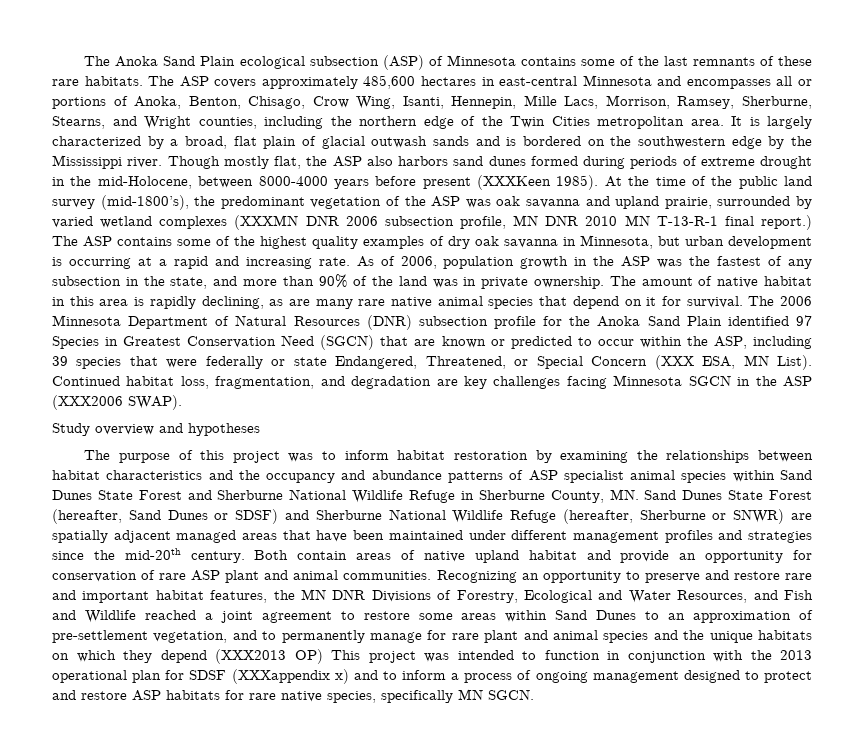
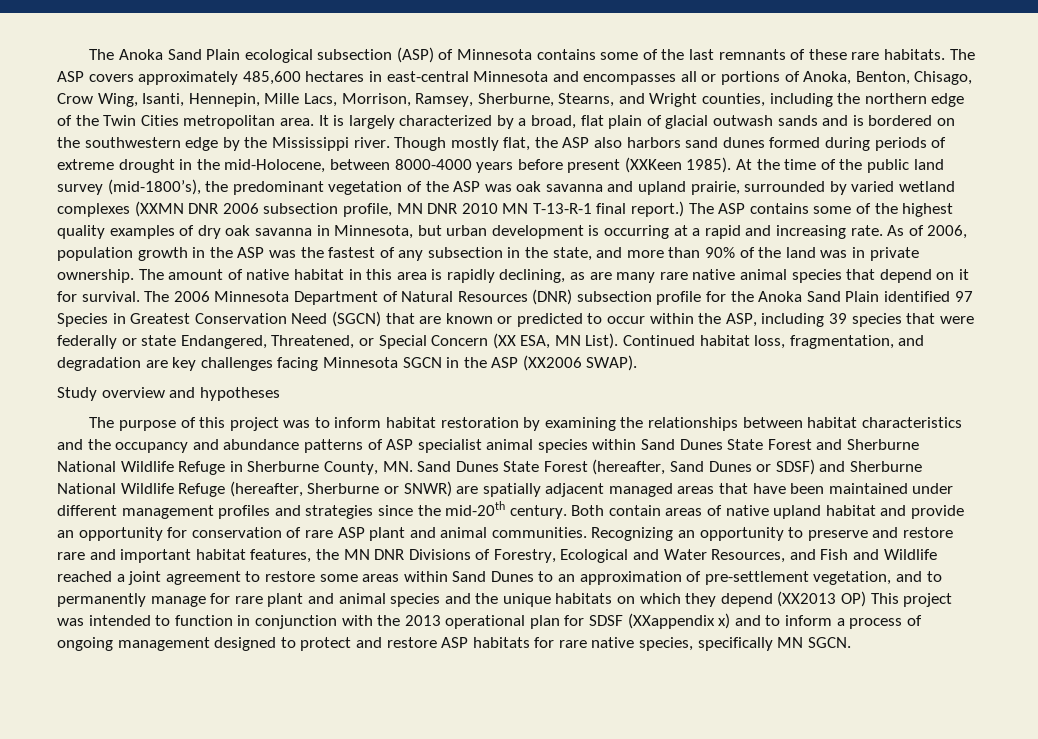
- Though mostly flat, the ASP also harbors sand dunes formed during periods of extreme drought in the mid-Holocene, between 8000-4000 years before present (XXXKeen 1985).
+ Though mostly flat, the ASP also harbors sand dunes formed during periods of extreme drought in the mid-Holocene, between 8000-4000 years before present (XXKeen 1985).
- At the time of the public land survey (mid-1800’s), the predominant vegetation of the ASP was oak savanna and upland prairie, surrounded by varied wetland complexes (XXXMN DNR 2006 subsection profile, MN DNR 2010 MN T-13-R-1 final report.)
+ At the time of the public land survey (mid-1800’s), the predominant vegetation of the ASP was oak savanna and upland prairie, surrounded by varied wetland complexes (XXMN DNR 2006 subsection profile, MN DNR 2010 MN T-13-R-1 final report.)
- The 2006 Minnesota Department of Natural Resources (DNR) subsection profile for the Anoka Sand Plain identified 97 Species in Greatest Conservation Need (SGCN) that are known or predicted to occur within the ASP, including 39 species that were federally or state Endangered, Threatened, or Special Concern (XXX ESA, MN List).
+ The 2006 Minnesota Department of Natural Resources (DNR) subsection profile for the Anoka Sand Plain identified 97 Species in Greatest Conservation Need (SGCN) that are known or predicted to occur within the ASP, including 39 species that were federally or state Endangered, Threatened, or Special Concern (XX ESA, MN List).
- Continued habitat loss, fragmentation, and degradation are key challenges facing Minnesota SGCN in the ASP (XXX2006 SWAP).
+ Continued habitat loss, fragmentation, and degradation are key challenges facing Minnesota SGCN in the ASP (XX2006 SWAP).
- Recognizing an opportunity to preserve and restore rare and important habitat features, the MN DNR Divisions of Forestry, Ecological and Water Resources, and Fish and Wildlife reached a joint agreement to restore some areas within Sand Dunes to an approximation of pre-settlement vegetation, and to permanently manage for rare plant and animal species and the unique habitats on which they depend (XXX2013 OP) This project was intended to function in conjunction with the 2013 operational plan for SDSF (XXXappendix x) and to inform a process of ongoing management designed to protect and restore ASP habitats for rare native species, specifically MN SGCN.
+ Recognizing an opportunity to preserve and restore rare and important habitat features, the MN DNR Divisions of Forestry, Ecological and Water Resources, and Fish and Wildlife reached a joint agreement to restore some areas within Sand Dunes to an approximation of pre-settlement vegetation, and to permanently manage for rare plant and animal species and the unique habitats on which they depend (XX2013 OP) This project was intended to function in conjunction with the 2013 operational plan for SDSF (XXappendix x) and to inform a process of ongoing management designed to protect and restore ASP habitats for rare native species, specifically MN SGCN.

